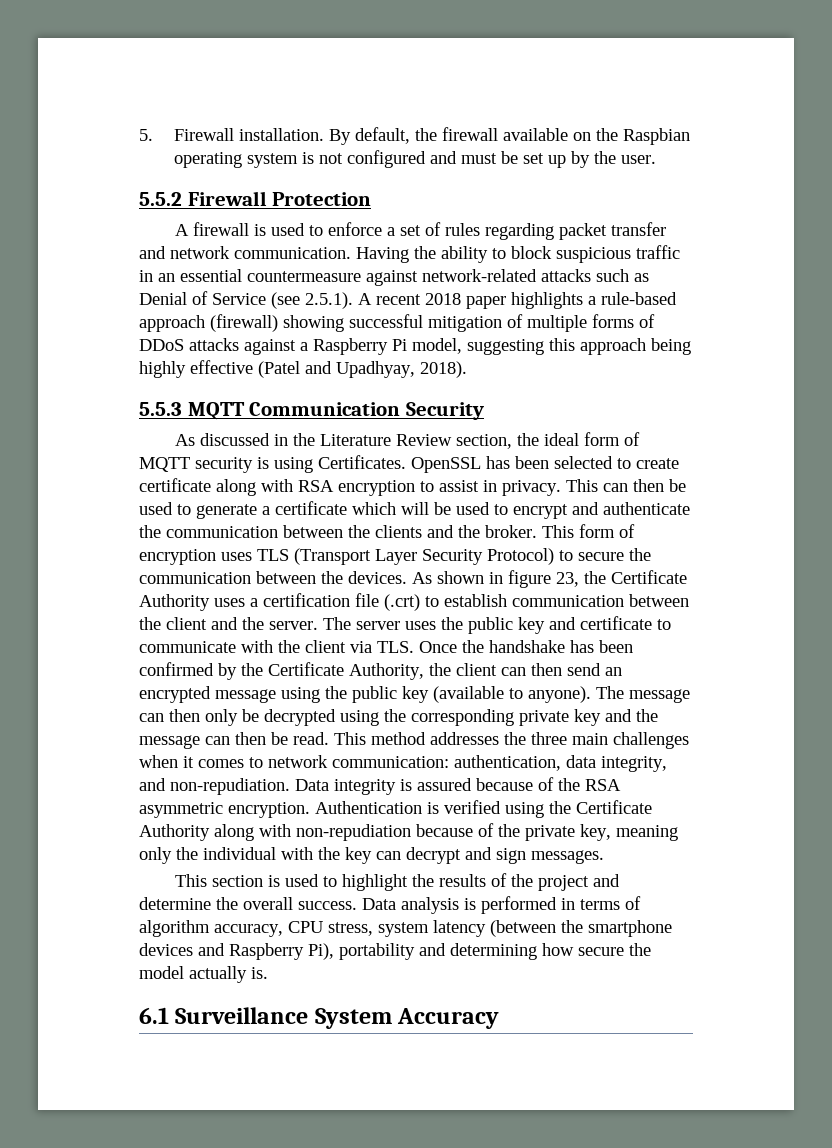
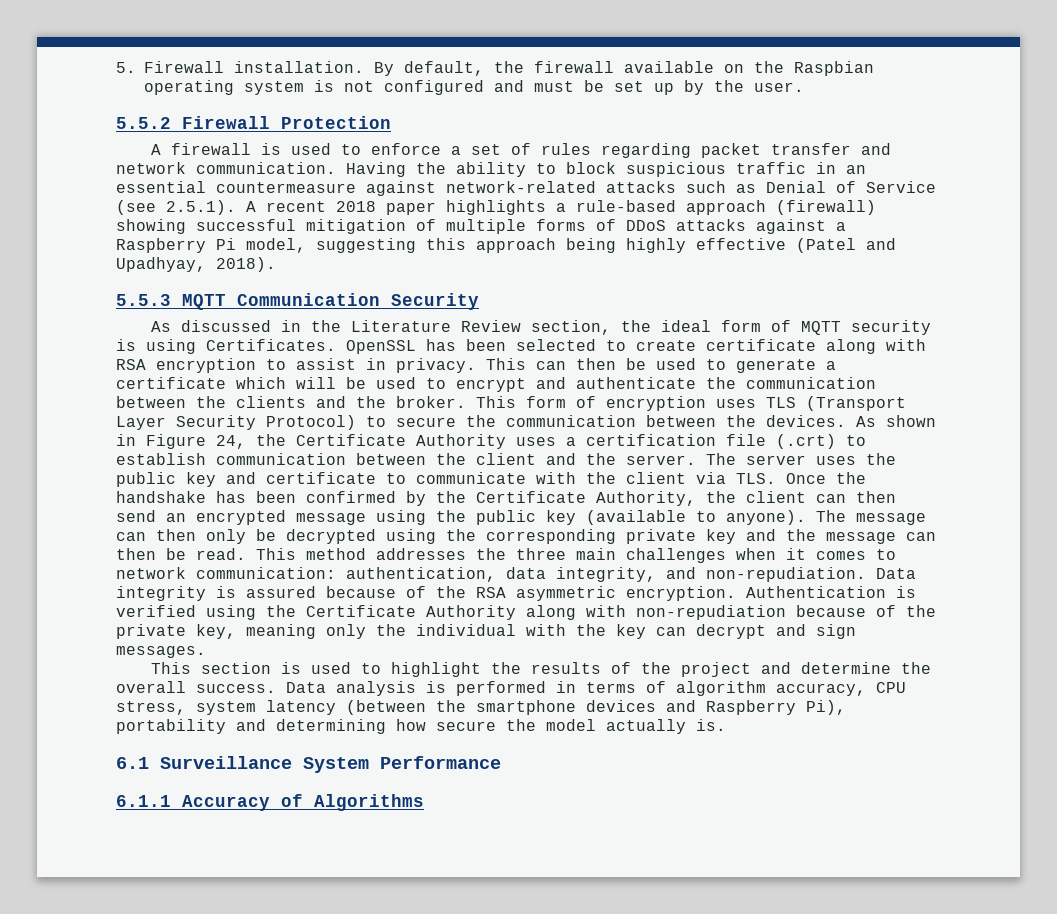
- As shown in figure 23, the Certificate Authority uses a certification file (.crt) to establish communication between the client and the server.
+ As shown in Figure 24, the Certificate Authority uses a certification file (.crt) to establish communication between the client and the server.
- 6.1 Surveillance System Accuracy
+ 6.1 Surveillance System Performance
+ 6.1.1 Accuracy of Algorithms

